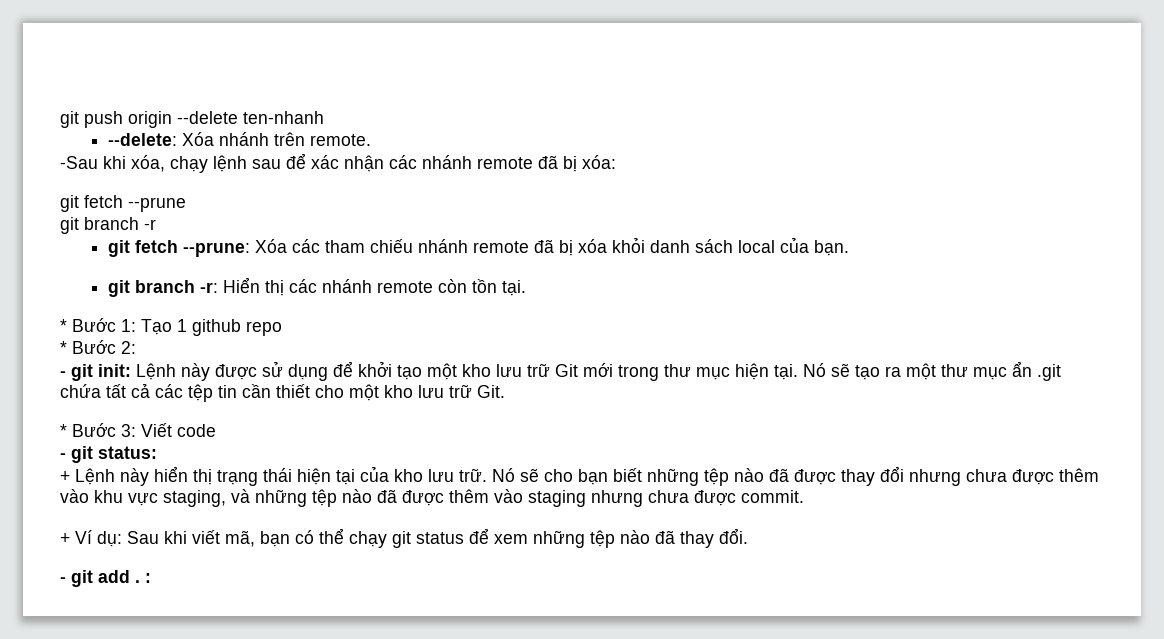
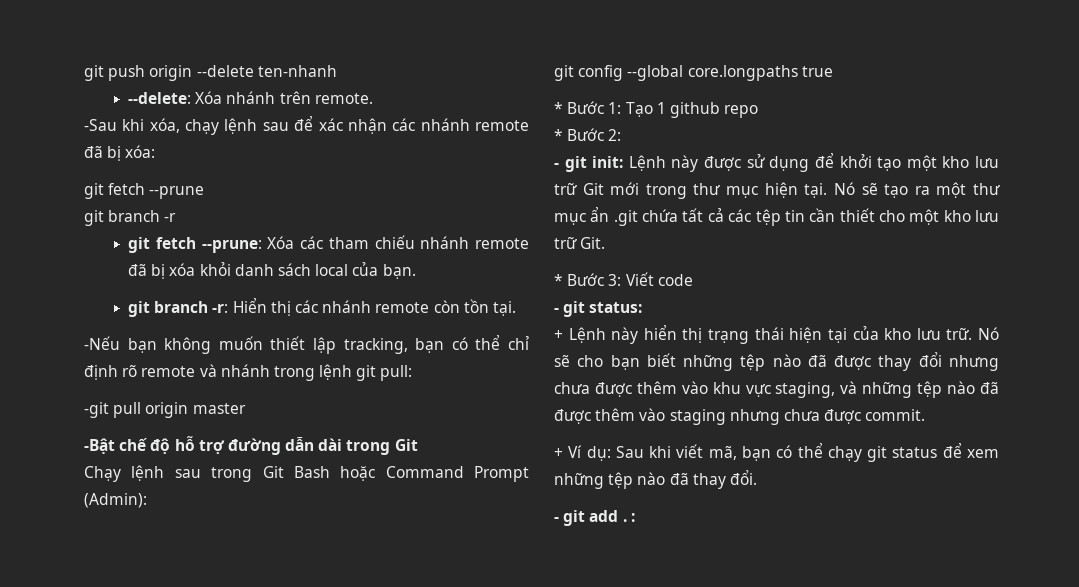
+ -Nếu bạn không muốn thiết lập tracking, bạn có thể chỉ định rõ remote và nhánh trong lệnh git pull:
+ -git pull origin master
+ -Bật chế độ hỗ trợ đường dẫn dài trong Git
+ Chạy lệnh sau trong Git Bash hoặc Command Prompt (Admin):
+ git config --global core.longpaths true

